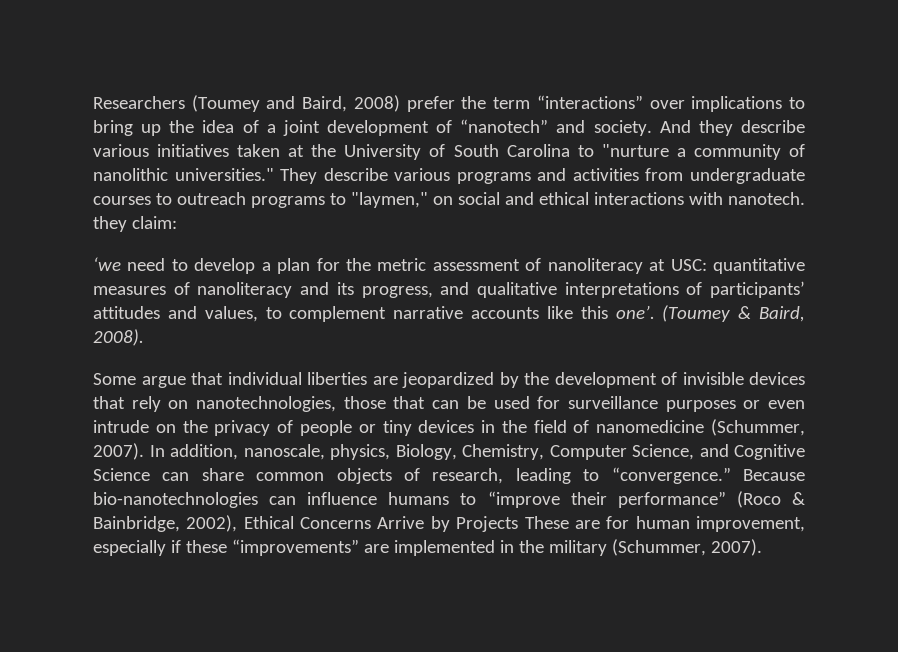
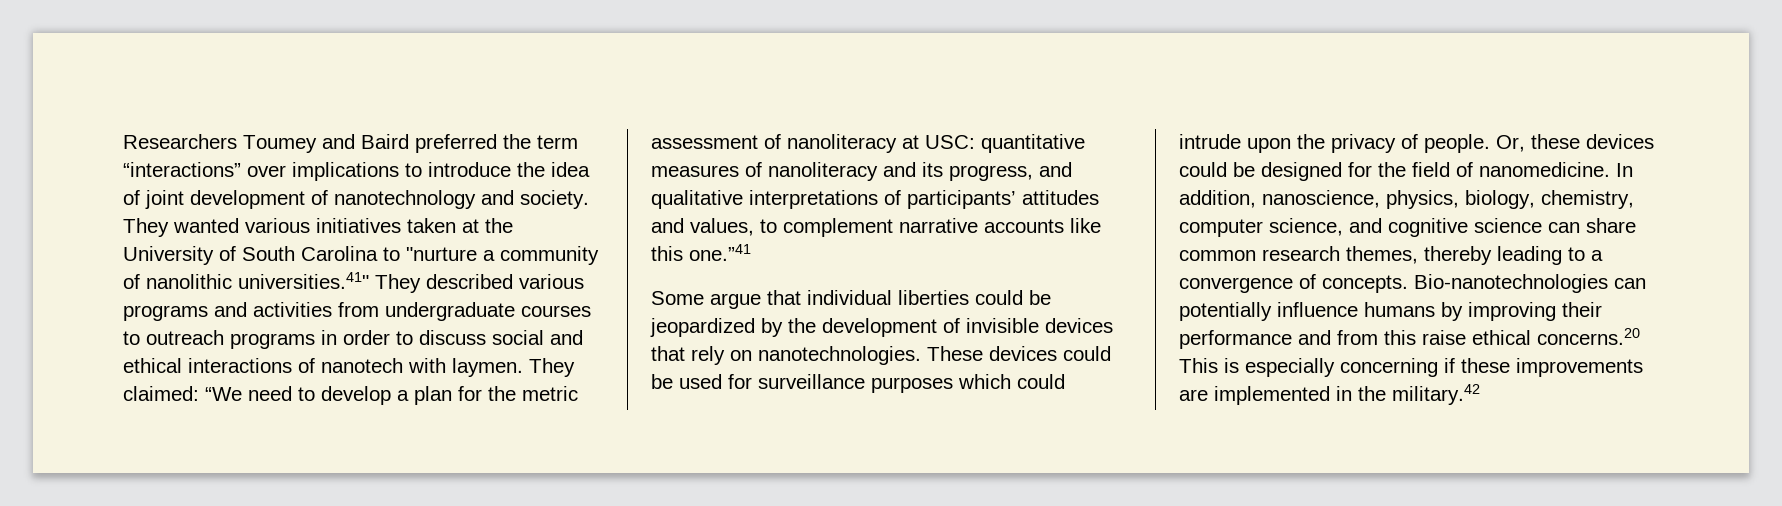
- Researchers (Toumey and Baird, 2008) prefer the term “interactions” over implications to bring up the idea of a joint development of “nanotech” and society.
+ Researchers Toumey and Baird preferred the term “interactions” over implications to introduce the idea of joint development of nanotechnology and society.
- And they describe various initiatives taken at the University of South Carolina to "nurture a community of nanolithic universities." They describe various programs and activities from undergraduate courses to outreach programs to "laymen," on social and ethical interactions with nanotech. they claim:
- ‘we need to develop a plan for the metric assessment of nanoliteracy at USC: quantitative measures of nanoliteracy and its progress, and qualitative interpretations of participants’ attitudes and values, to complement narrative accounts like this one’. (Toumey & Baird, 2008).
+ They wanted various initiatives taken at the University of South Carolina to "nurture a community of nanolithic universities.41" They described various programs and activities from undergraduate courses to outreach programs in order to discuss social and ethical interactions of nanotech with laymen. They claimed: “We need to develop a plan for the metric assessment of nanoliteracy at USC: quantitative measures of nanoliteracy and its progress, and qualitative interpretations of participants’ attitudes and values, to complement narrative accounts like this one.”41
- Some argue that individual liberties are jeopardized by the development of invisible devices that rely on nanotechnologies, those that can be used for surveillance purposes or even intrude on the privacy of people or tiny devices in the field of nanomedicine (Schummer, 2007). In addition, nanoscale, physics, Biology, Chemistry, Computer Science, and Cognitive Science can share common objects of research, leading to “convergence.” Because bio-nanotechnologies can influence humans to “improve their performance” (Roco & Bainbridge, 2002), Ethical Concerns Arrive by Projects These are for human improvement, especially if these “improvements” are implemented in the military (Schummer, 2007).
+ Some argue that individual liberties could be jeopardized by the development of invisible devices that rely on nanotechnologies. These devices could be used for surveillance purposes which could intrude upon the privacy of people. Or, these devices could be designed for the field of nanomedicine. In addition, nanoscience, physics, biology, chemistry, computer science, and cognitive science can share common research themes, thereby leading to a convergence of concepts. Bio-nanotechnologies can potentially influence humans by improving their performance and from this raise ethical concerns.20 This is especially concerning if these improvements are implemented in the military.42

